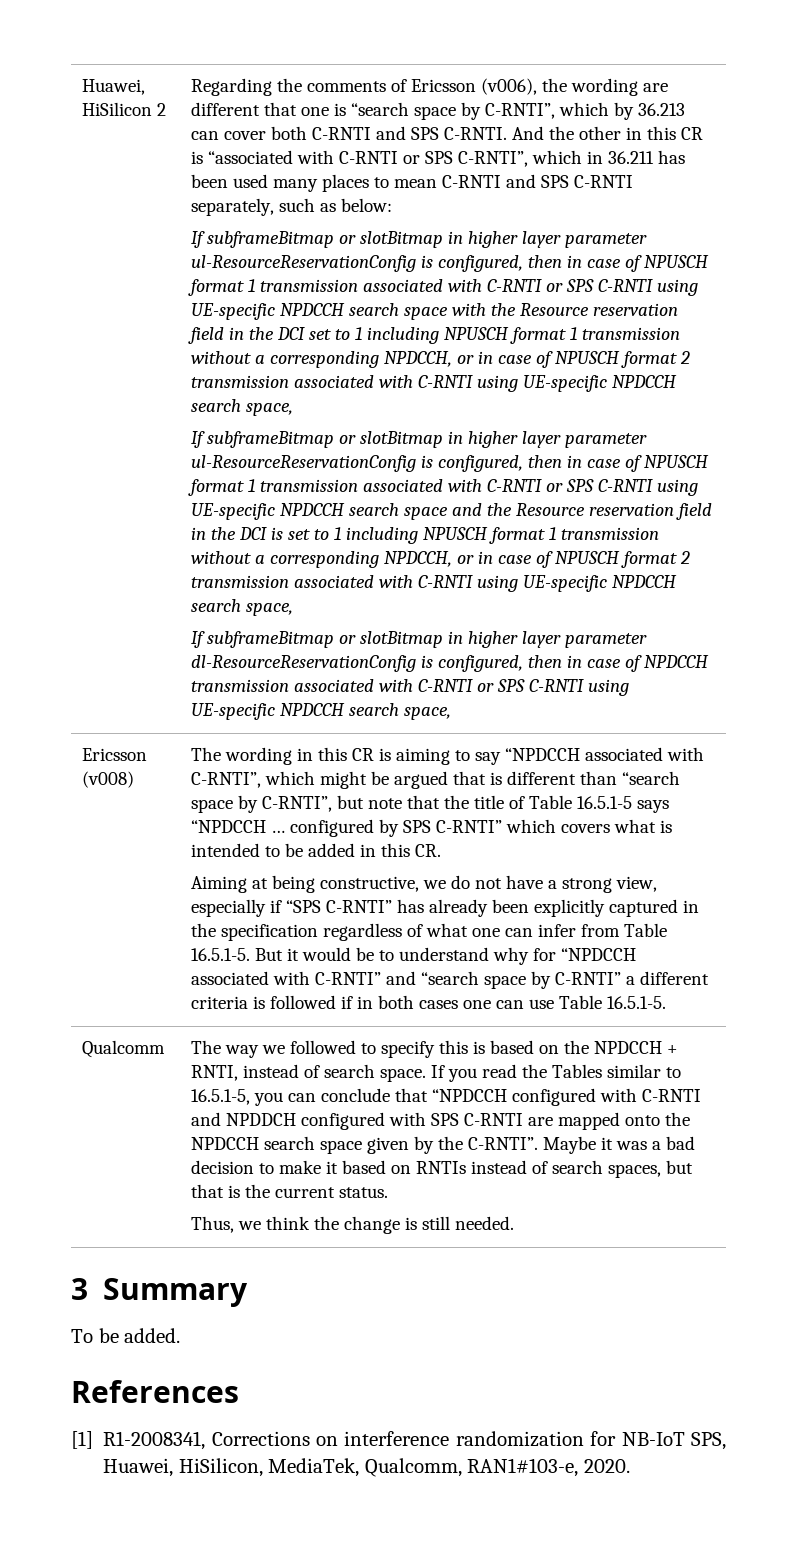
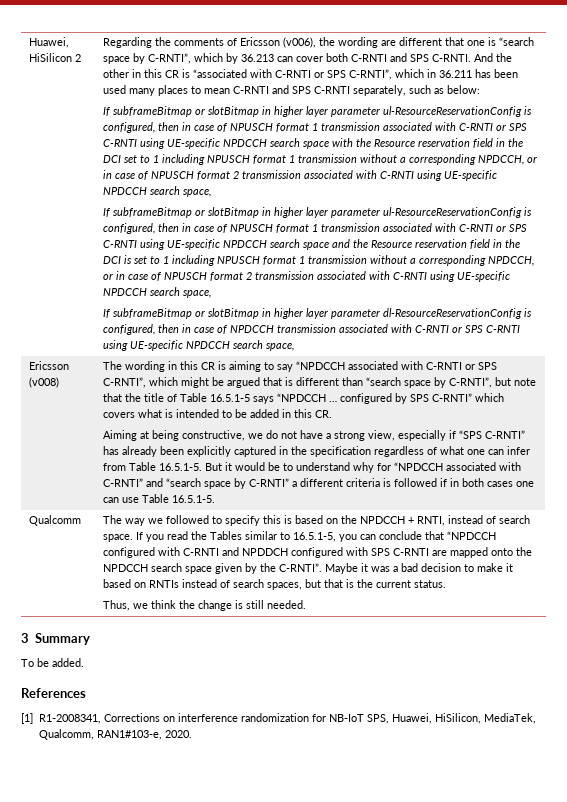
- The wording in this CR is aiming to say “NPDCCH associated with C-RNTI”, which might be argued that is different than “search space by C-RNTI”, but note that the title of Table 16.5.1-5 says “NPDCCH … configured by SPS C-RNTI” which covers what is intended to be added in this CR.
+ The wording in this CR is aiming to say “NPDCCH associated with C-RNTI or SPS C-RNTI”, which might be argued that is different than “search space by C-RNTI”, but note that the title of Table 16.5.1-5 says “NPDCCH … configured by SPS C-RNTI” which covers what is intended to be added in this CR.

